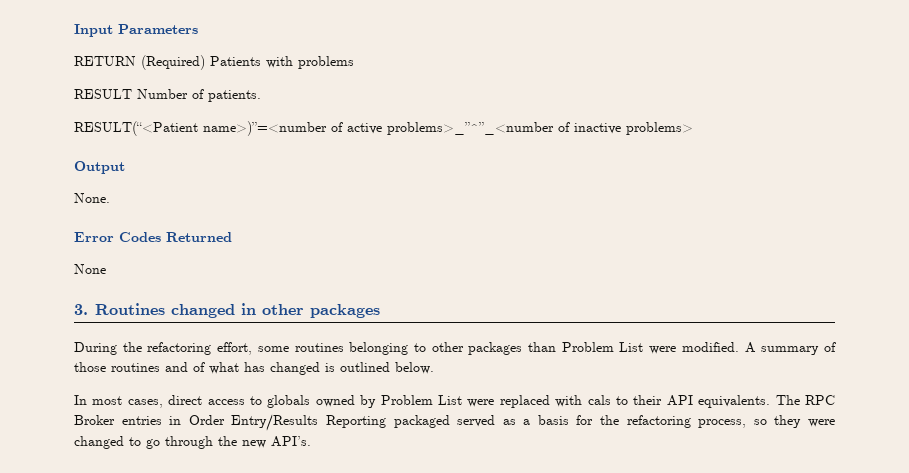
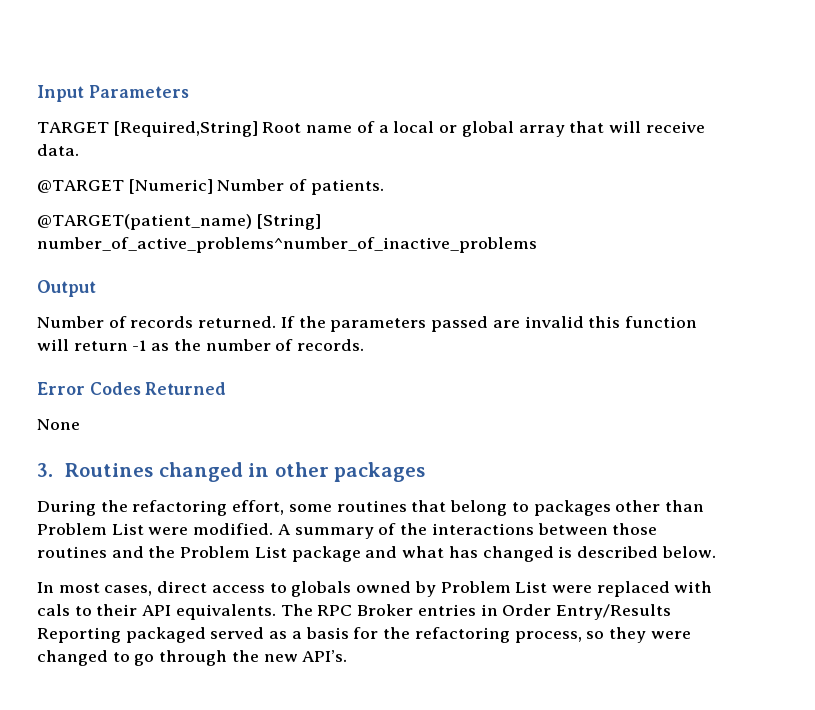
- RETURN (Required) Patients with problems
- RESULT Number of patients.
- RESULT(“<Patient name>)”=<number of active problems>_”^”_<number of inactive problems>
+ TARGET [Required,String] Root name of a local or global array that will receive data.
+ @TARGET [Numeric] Number of patients.
+ @TARGET(patient_name) [String] number_of_active_problems^number_of_inactive_problems
  Output
- None.
+ Number of records returned. If the parameters passed are invalid this function will return -1 as the number of records.
- During the refactoring effort, some routines belonging to other packages than Problem List were modified.
+ During the refactoring effort, some routines that belong to packages other than Problem List were modified.
- A summary of those routines and of what has changed is outlined below.
+ A summary of the interactions between those routines and the Problem List package and what has changed is described below.

